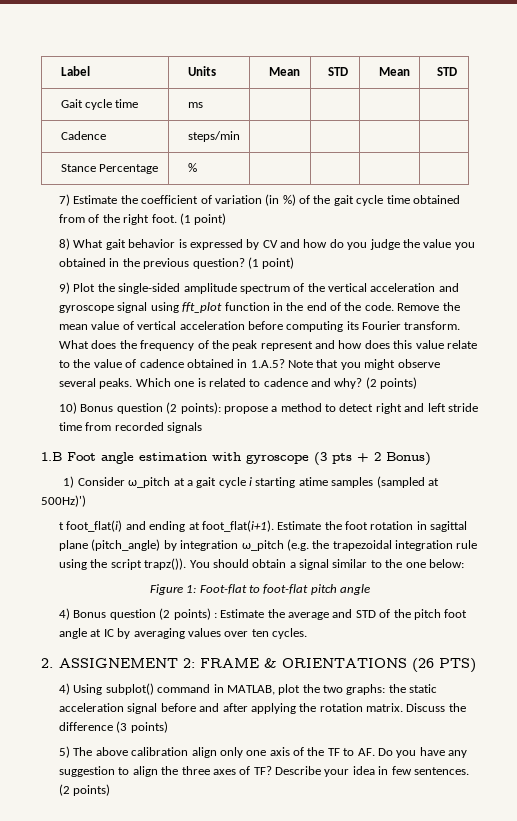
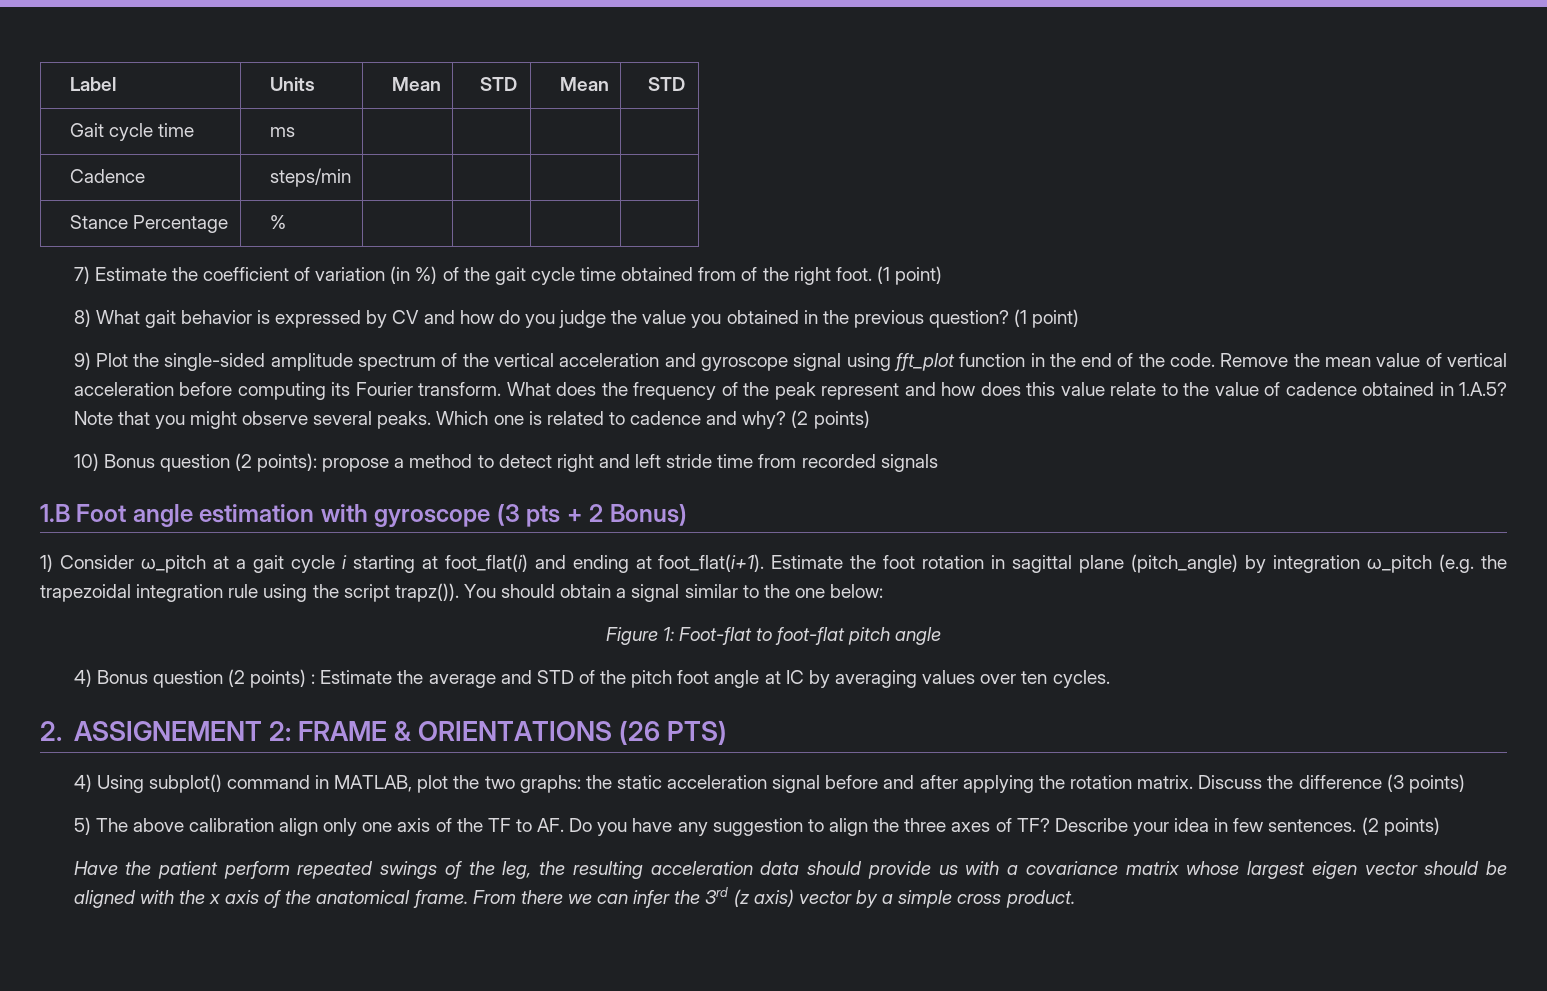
- 1) Consider ω_pitch at a gait cycle i starting atime samples (sampled at 500Hz)')
- t foot_flat(i) and ending at foot_flat(i+1).
+ 1) Consider ω_pitch at a gait cycle i starting at foot_flat(i) and ending at foot_flat(i+1).
+ Have the patient perform repeated swings of the leg, the resulting acceleration data should provide us with a covariance matrix whose largest eigen vector should be aligned with the x axis of the anatomical frame. From there we can infer the 3rd (z axis) vector by a simple cross product.

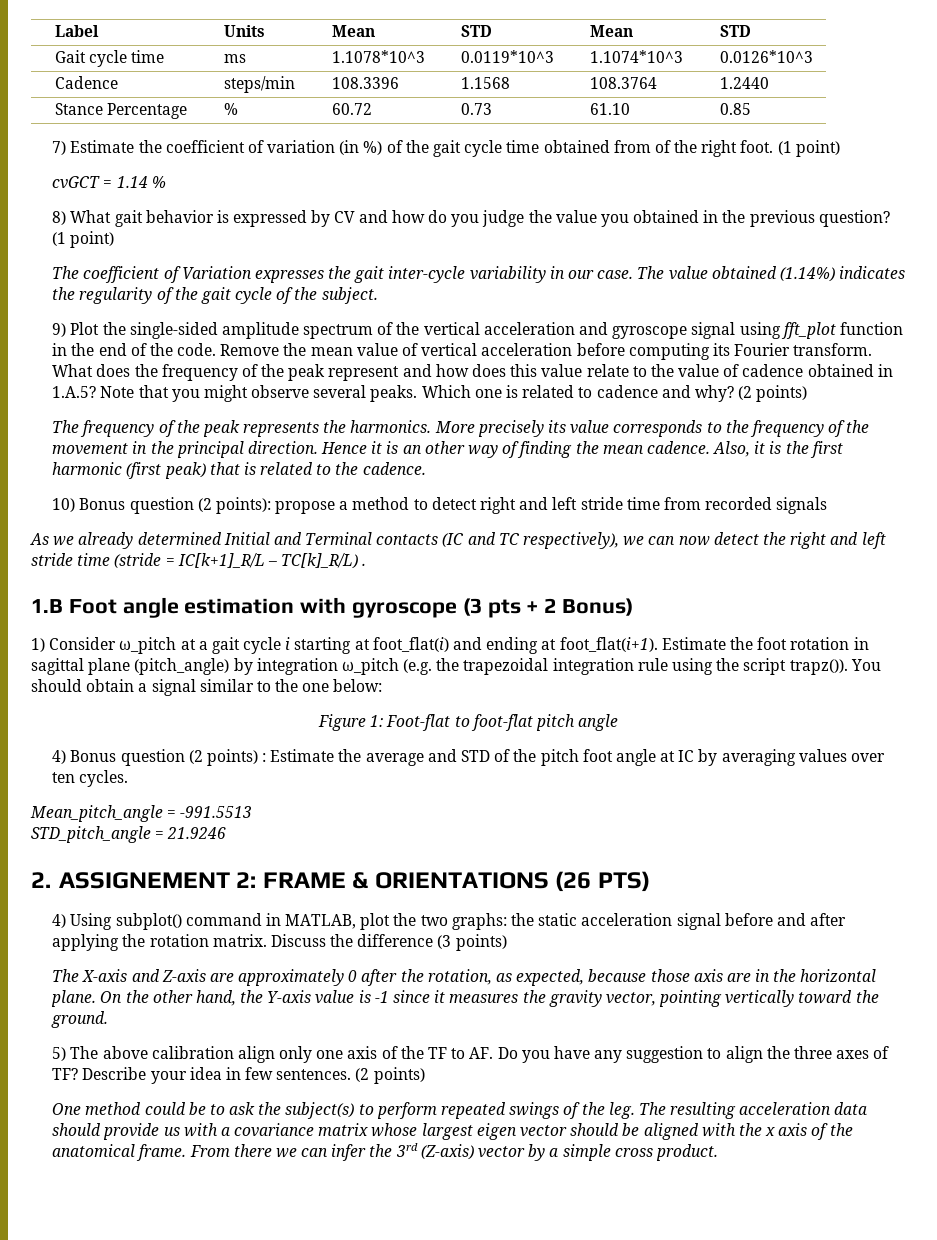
- Gait cycle time | ms | | | |
- Cadence | steps/min | | | |
+ Gait cycle time | ms | 1.1078*10^3 | 0.0119*10^3 | 1.1074*10^3 | 0.0126*10^3
+ Cadence | steps/min | 108.3396 | 1.1568 | 108.3764 | 1.2440
- Stance Percentage | % | | | |
+ Stance Percentage | % | 60.72 | 0.73 | 61.10 | 0.85
+ cvGCT = 1.14 %
+ The coefficient of Variation expresses the gait inter-cycle variability in our case. The value obtained (1.14%) indicates the regularity of the gait cycle of the subject.
+ The frequency of the peak represents the harmonics. More precisely its value corresponds to the frequency of the movement in the principal direction. Hence it is an other way of finding the mean cadence. Also, it is the first harmonic (first peak) that is related to the cadence.
+ As we already determined Initial and Terminal contacts (IC and TC respectively), we can now detect the right and left stride time (stride = IC[k+1]_R/L – TC[k]_R/L) .
+ Mean_pitch_angle = -991.5513
+ STD_pitch_angle = 21.9246
+ The X-axis and Z-axis are approximately 0 after the rotation, as expected, because those axis are in the horizontal plane. On the other hand, the Y-axis value is -1 since it measures the gravity vector, pointing vertically toward the ground.
- Have the patient perform repeated swings of the leg, the resulting acceleration data should provide us with a covariance matrix whose largest eigen vector should be aligned with the x axis of the anatomical frame.
+ One method could be to ask the subject(s) to perform repeated swings of the leg. The resulting acceleration data should provide us with a covariance matrix whose largest eigen vector should be aligned with the x axis of the anatomical frame.
- From there we can infer the 3rd (z axis) vector by a simple cross product.
+ From there we can infer the 3rd (Z-axis) vector by a simple cross product.

